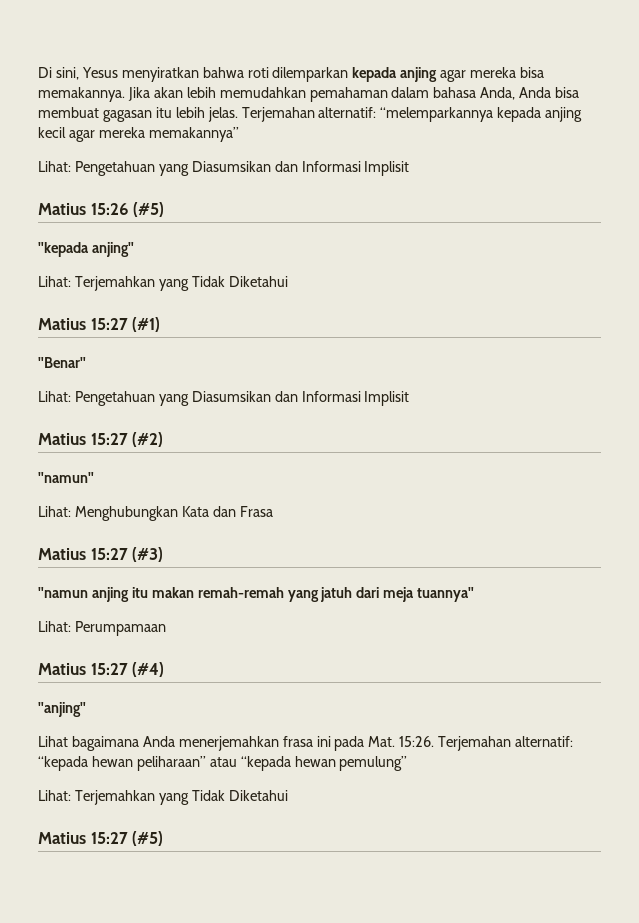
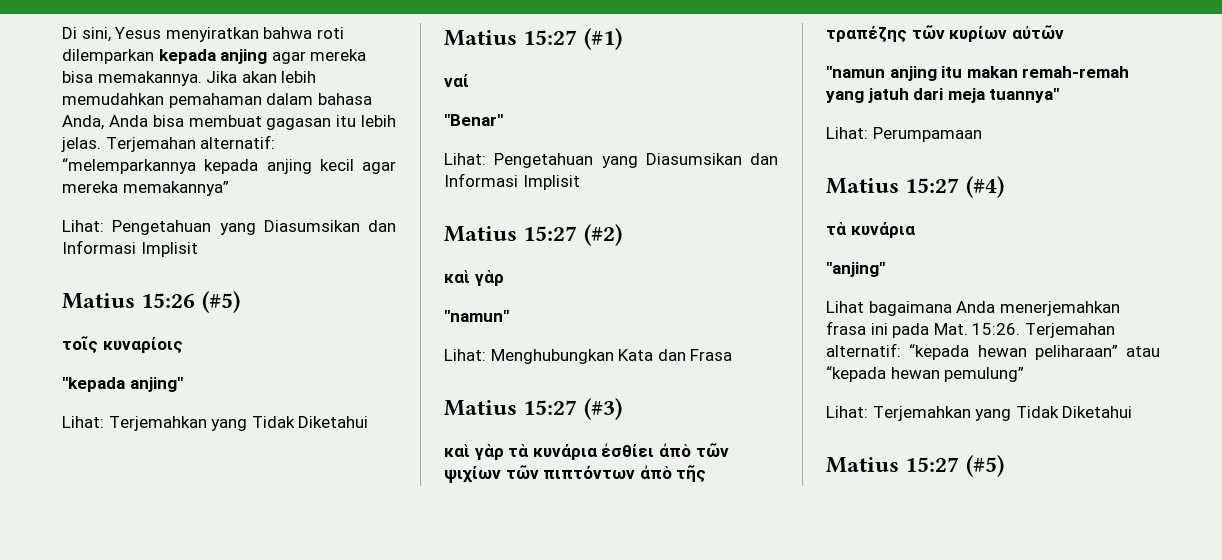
+ τοῖς κυναρίοις
+ ναί
  Matius 15:27 (#2)
+ καὶ γὰρ
+ καὶ γὰρ τὰ κυνάρια ἐσθίει ἀπὸ τῶν ψιχίων τῶν πιπτόντων ἀπὸ τῆς τραπέζης τῶν κυρίων αὐτῶν
  Matius 15:27 (#4)
+ τὰ κυνάρια

